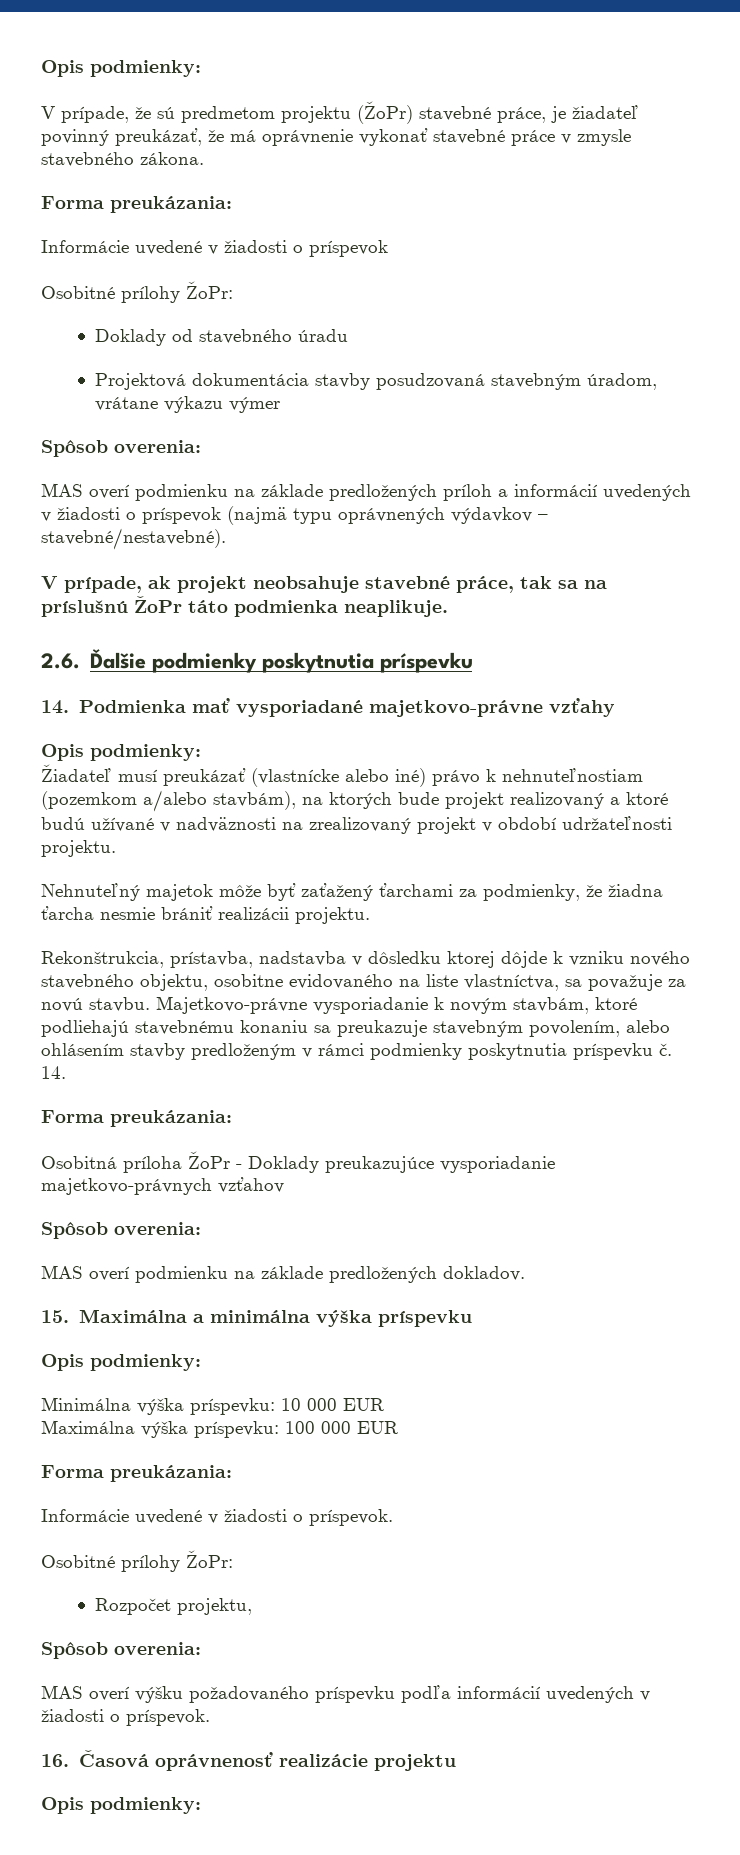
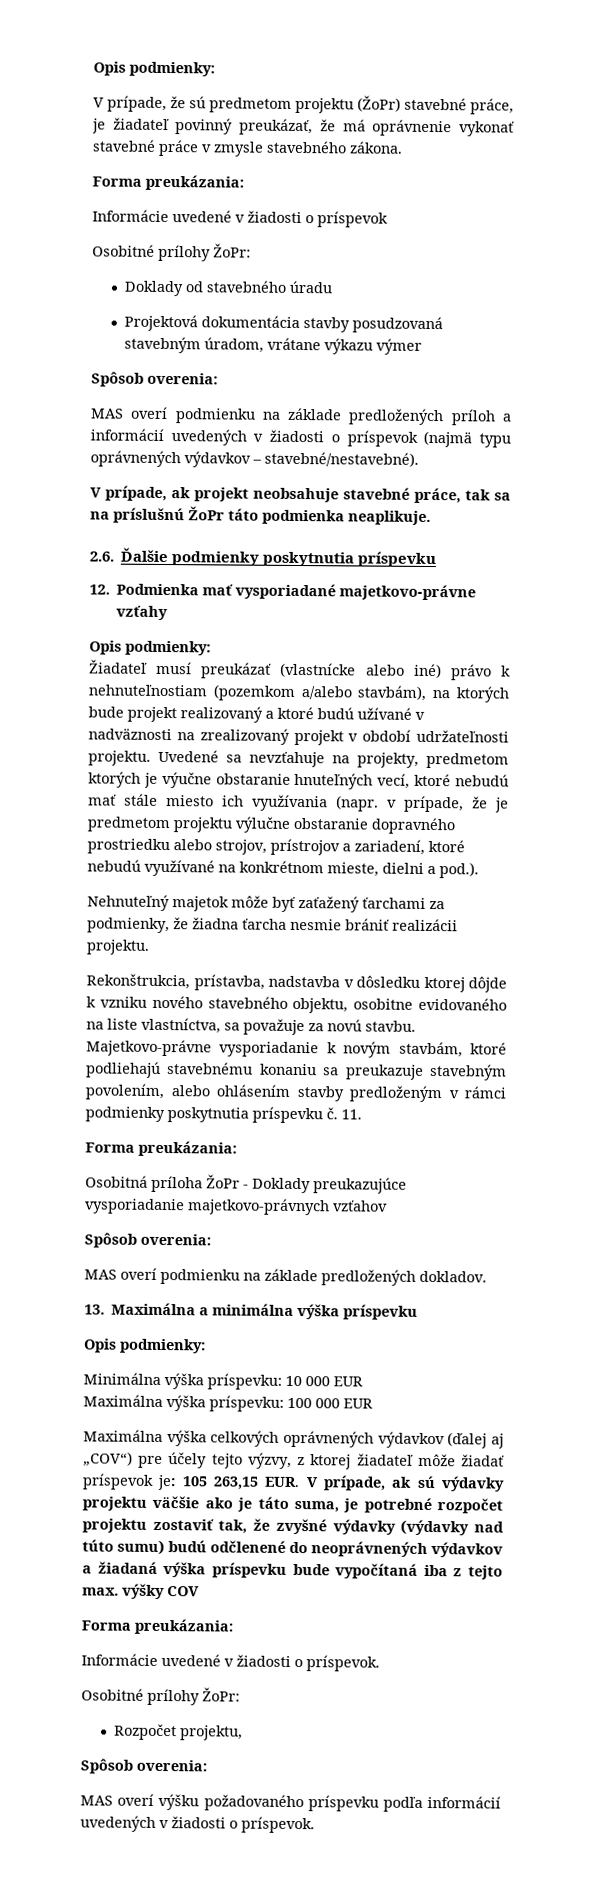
- 14. Podmienka mať vysporiadané majetkovo-právne vzťahy
+ 12. Podmienka mať vysporiadané majetkovo-právne vzťahy
+ Uvedené sa nevzťahuje na projekty, predmetom ktorých je výučne obstaranie hnuteľných vecí, ktoré nebudú mať stále miesto ich využívania (napr. v prípade, že je predmetom projektu výlučne obstaranie dopravného prostriedku alebo strojov, prístrojov a zariadení, ktoré nebudú využívané na konkrétnom mieste, dielni a pod.).
- Majetkovo-právne vysporiadanie k novým stavbám, ktoré podliehajú stavebnému konaniu sa preukazuje stavebným povolením, alebo ohlásením stavby predloženým v rámci podmienky poskytnutia príspevku č. 14.
+ Majetkovo-právne vysporiadanie k novým stavbám, ktoré podliehajú stavebnému konaniu sa preukazuje stavebným povolením, alebo ohlásením stavby predloženým v rámci podmienky poskytnutia príspevku č. 11.
- 15. Maximálna a minimálna výška príspevku
+ 13. Maximálna a minimálna výška príspevku
+ Maximálna výška celkových oprávnených výdavkov (ďalej aj „COV“) pre účely tejto výzvy, z ktorej žiadateľ môže žiadať príspevok je: 105 263,15 EUR. V prípade, ak sú výdavky projektu väčšie ako je táto suma, je potrebné rozpočet projektu zostaviť tak, že zvyšné výdavky (výdavky nad túto sumu) budú odčlenené do neoprávnených výdavkov a žiadaná výška príspevku bude vypočítaná iba z tejto max. výšky COV
- 16. Časová oprávnenosť realizácie projektu
- Opis podmienky:

